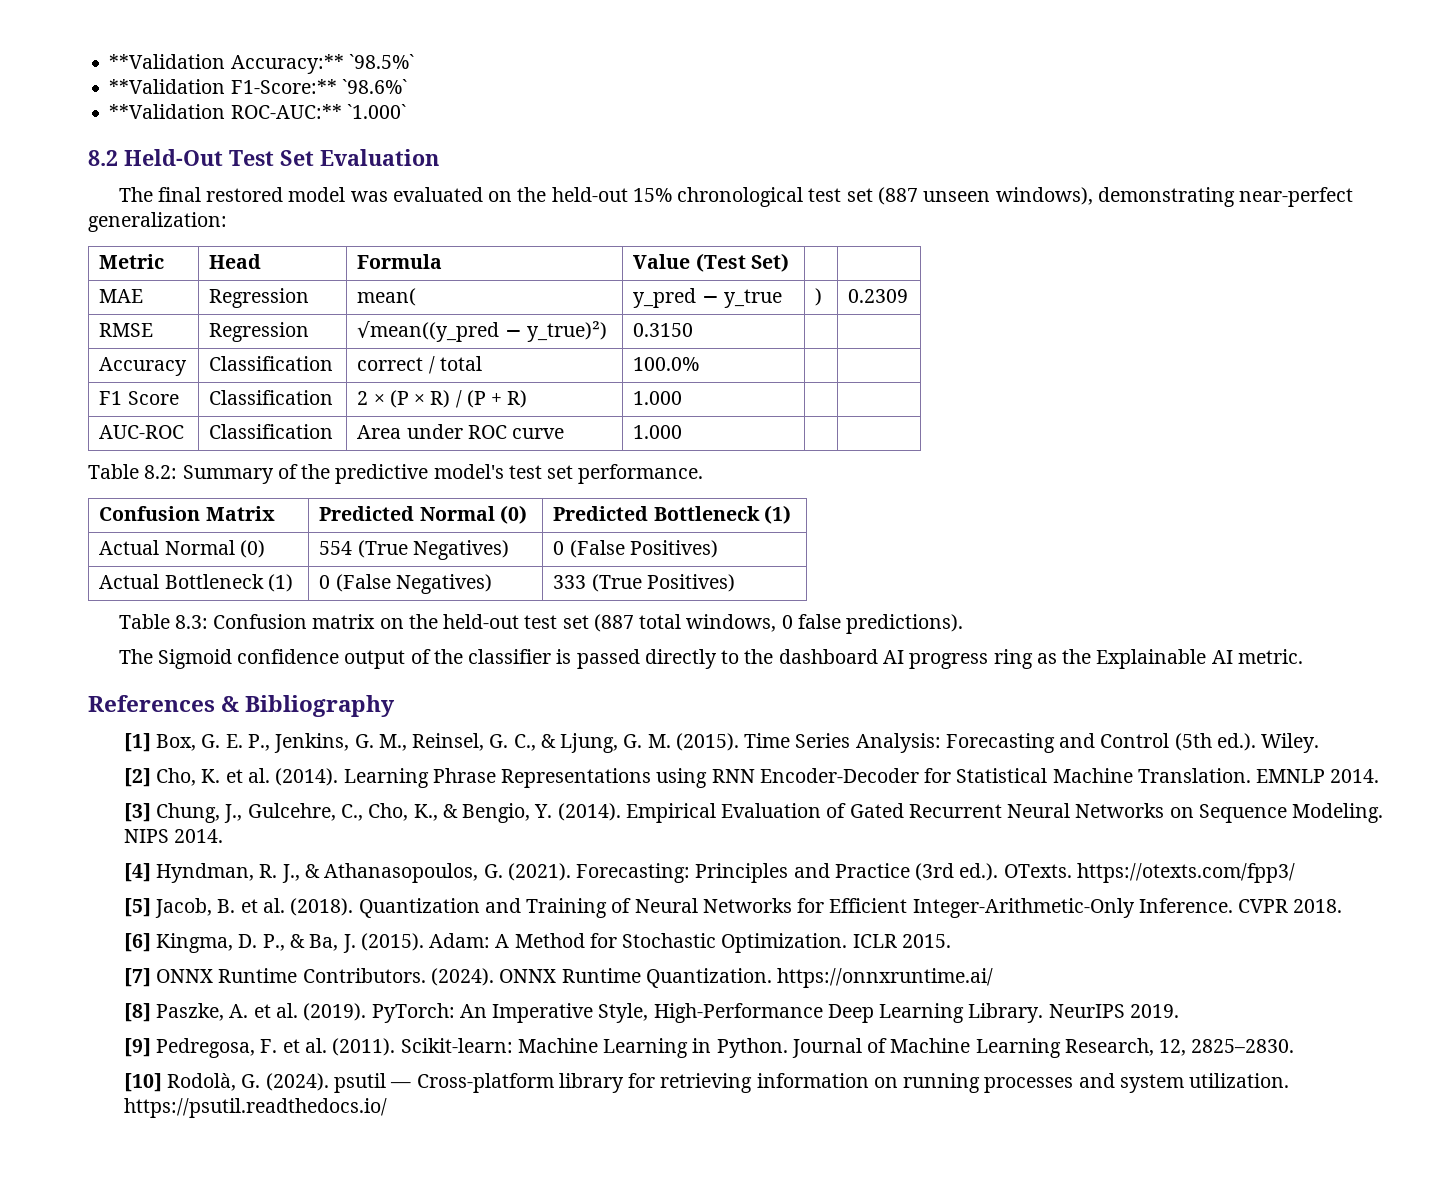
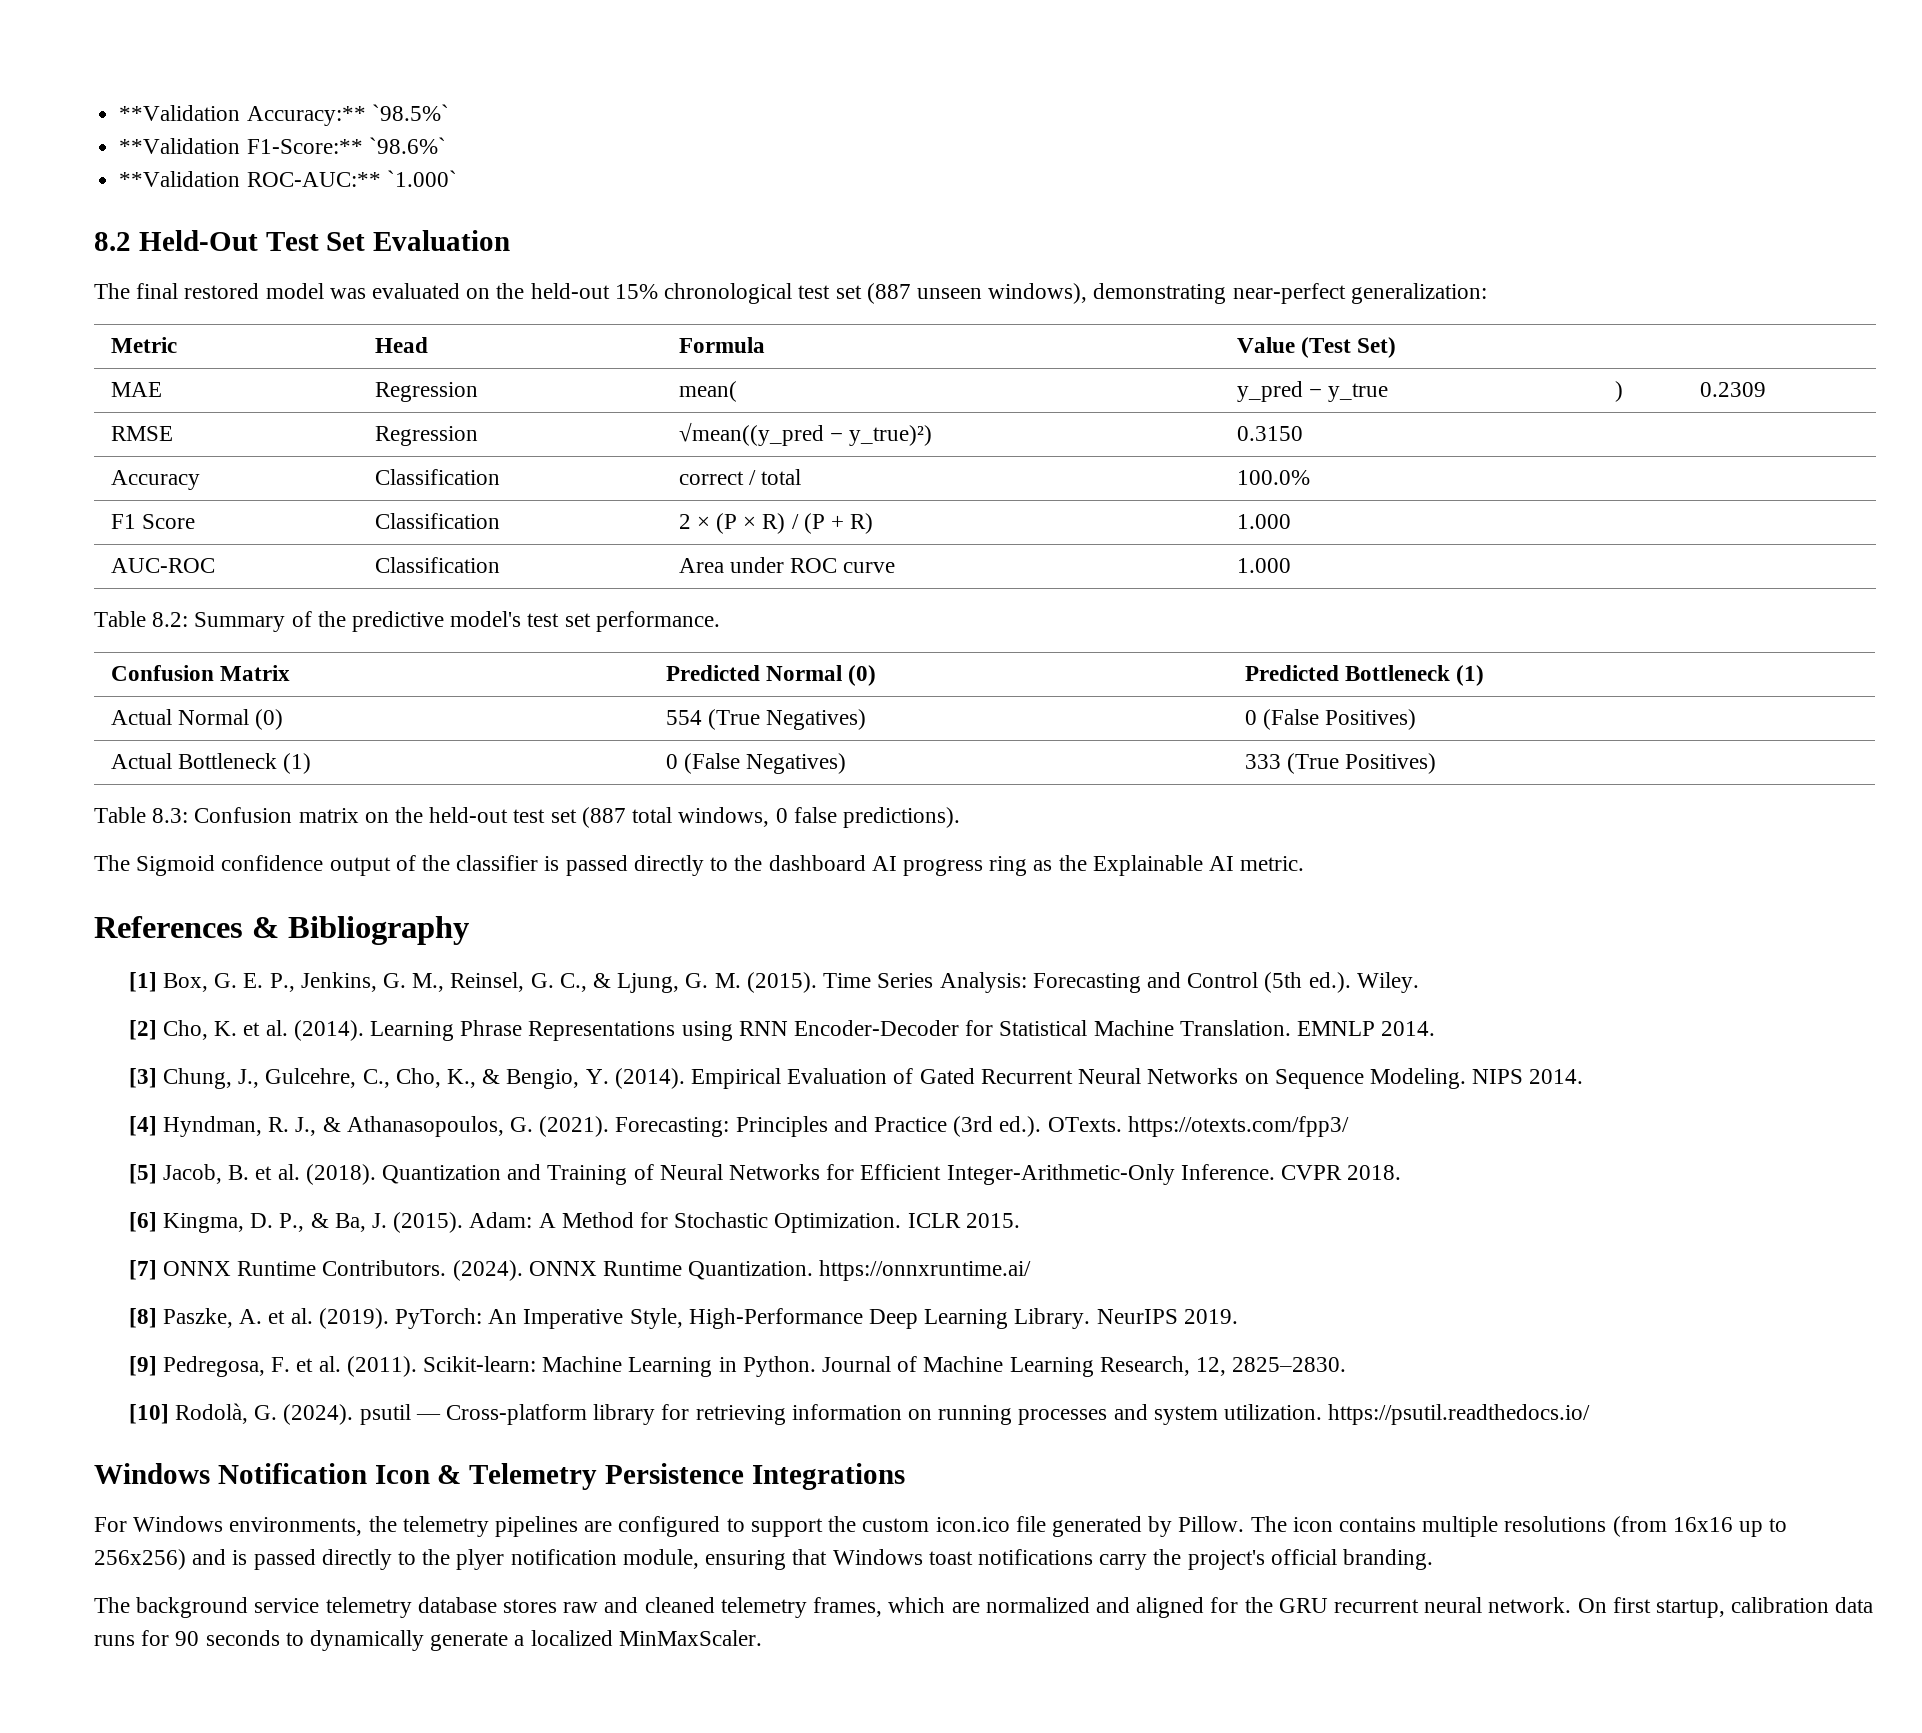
+ Windows Notification Icon & Telemetry Persistence Integrations
+ For Windows environments, the telemetry pipelines are configured to support the custom icon.ico file generated by Pillow. The icon contains multiple resolutions (from 16x16 up to 256x256) and is passed directly to the plyer notification module, ensuring that Windows toast notifications carry the project's official branding.
+ The background service telemetry database stores raw and cleaned telemetry frames, which are normalized and aligned for the GRU recurrent neural network. On first startup, calibration data runs for 90 seconds to dynamically generate a localized MinMaxScaler.

